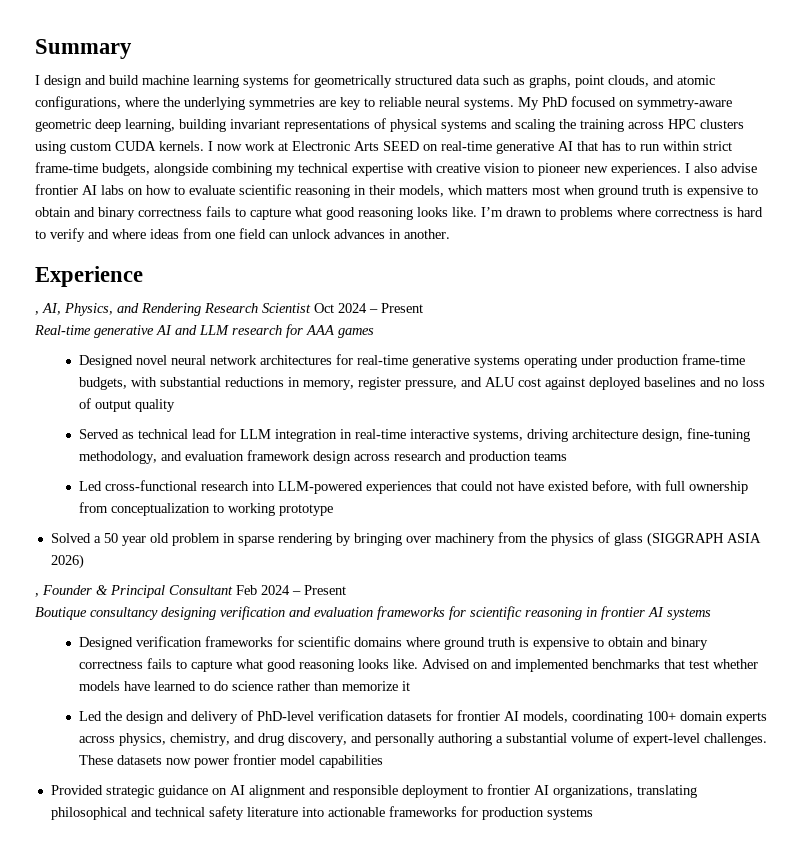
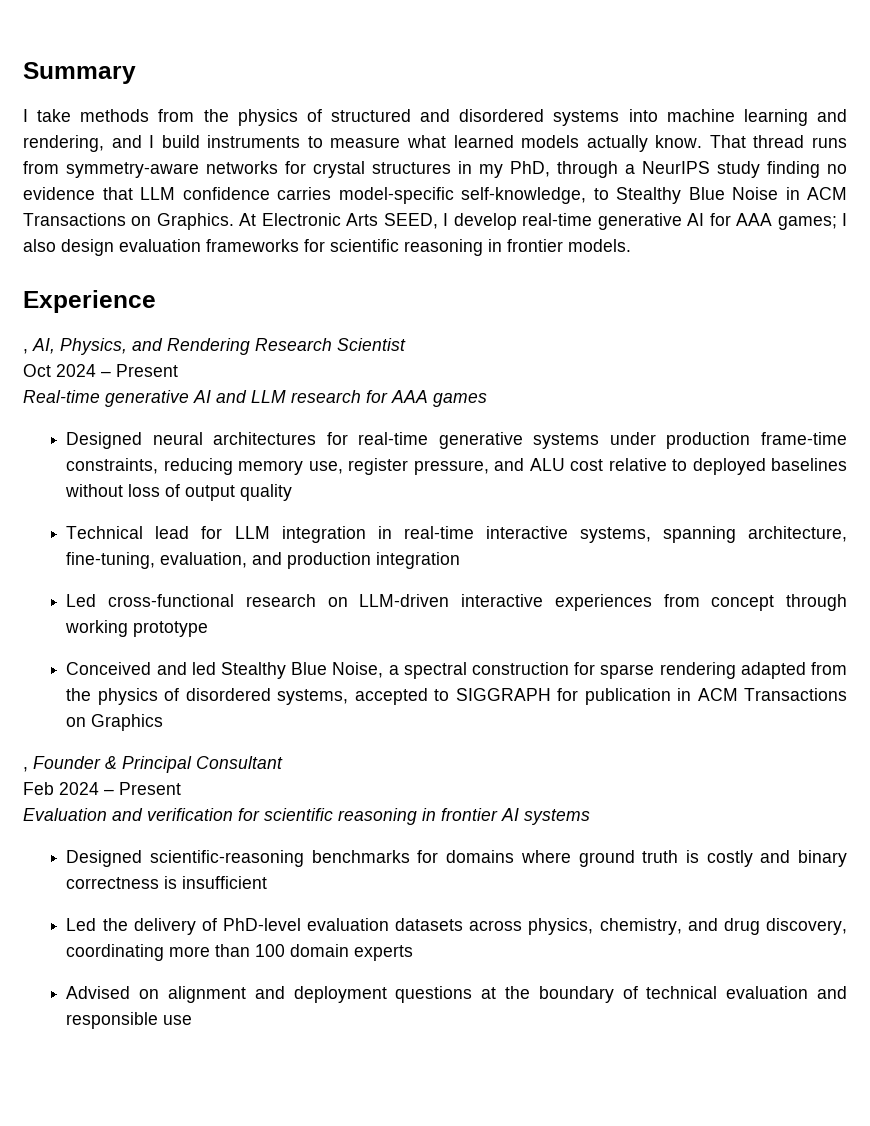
- I design and build machine learning systems for geometrically structured data such as graphs, point clouds, and atomic configurations, where the underlying symmetries are key to reliable neural systems. My PhD focused on symmetry-aware geometric deep learning, building invariant representations of physical systems and scaling the training across HPC clusters using custom CUDA kernels. I now work at Electronic Arts SEED on real-time generative AI that has to run within strict frame-time budgets, alongside combining my technical expertise with creative vision to pioneer new experiences. I also advise frontier AI labs on how to evaluate scientific reasoning in their models, which matters most when ground truth is expensive to obtain and binary correctness fails to capture what good reasoning looks like. I’m drawn to problems where correctness is hard to verify and where ideas from one field can unlock advances in another.
+ I take methods from the physics of structured and disordered systems into machine learning and rendering, and I build instruments to measure what learned models actually know. That thread runs from symmetry-aware networks for crystal structures in my PhD, through a NeurIPS study finding no evidence that LLM confidence carries model-specific self-knowledge, to Stealthy Blue Noise in ACM Transactions on Graphics. At Electronic Arts SEED, I develop real-time generative AI for AAA games; I also design evaluation frameworks for scientific reasoning in frontier models.
- , AI, Physics, and Rendering Research Scientist Oct 2024 – Present
+ , AI, Physics, and Rendering Research Scientist
+ Oct 2024 – Present
- Designed novel neural network architectures for real-time generative systems operating under production frame-time budgets, with substantial reductions in memory, register pressure, and ALU cost against deployed baselines and no loss of output quality
+ Designed neural architectures for real-time generative systems under production frame-time constraints, reducing memory use, register pressure, and ALU cost relative to deployed baselines without loss of output quality
- Served as technical lead for LLM integration in real-time interactive systems, driving architecture design, fine-tuning methodology, and evaluation framework design across research and production teams
+ Technical lead for LLM integration in real-time interactive systems, spanning architecture, fine-tuning, evaluation, and production integration
- Led cross-functional research into LLM-powered experiences that could not have existed before, with full ownership from conceptualization to working prototype
- Solved a 50 year old problem in sparse rendering by bringing over machinery from the physics of glass (SIGGRAPH ASIA 2026)
+ Led cross-functional research on LLM-driven interactive experiences from concept through working prototype
+ Conceived and led Stealthy Blue Noise, a spectral construction for sparse rendering adapted from the physics of disordered systems, accepted to SIGGRAPH for publication in ACM Transactions on Graphics
- , Founder & Principal Consultant Feb 2024 – Present
+ , Founder & Principal Consultant
+ Feb 2024 – Present
- Boutique consultancy designing verification and evaluation frameworks for scientific reasoning in frontier AI systems
+ Evaluation and verification for scientific reasoning in frontier AI systems
- Designed verification frameworks for scientific domains where ground truth is expensive to obtain and binary correctness fails to capture what good reasoning looks like. Advised on and implemented benchmarks that test whether models have learned to do science rather than memorize it
+ Designed scientific-reasoning benchmarks for domains where ground truth is costly and binary correctness is insufficient
- Led the design and delivery of PhD-level verification datasets for frontier AI models, coordinating 100+ domain experts across physics, chemistry, and drug discovery, and personally authoring a substantial volume of expert-level challenges. These datasets now power frontier model capabilities
- Provided strategic guidance on AI alignment and responsible deployment to frontier AI organizations, translating philosophical and technical safety literature into actionable frameworks for production systems
+ Led the delivery of PhD-level evaluation datasets across physics, chemistry, and drug discovery, coordinating more than 100 domain experts
+ Advised on alignment and deployment questions at the boundary of technical evaluation and responsible use

